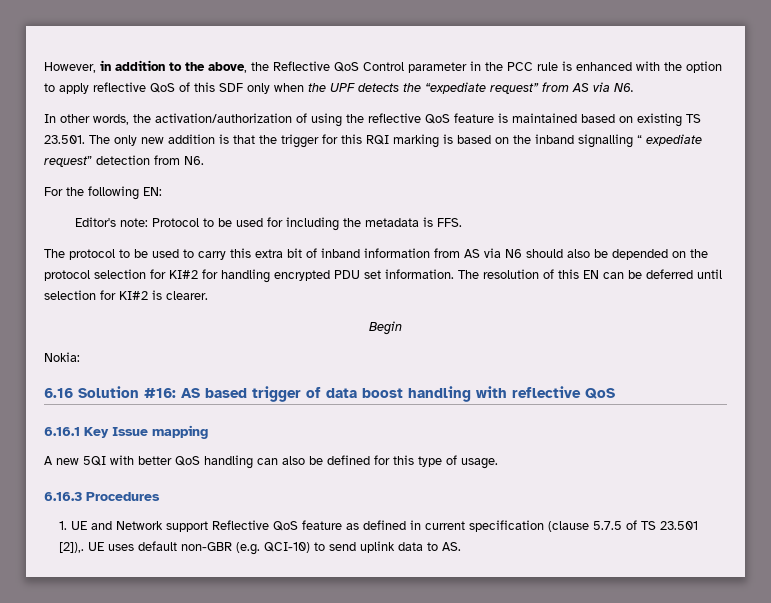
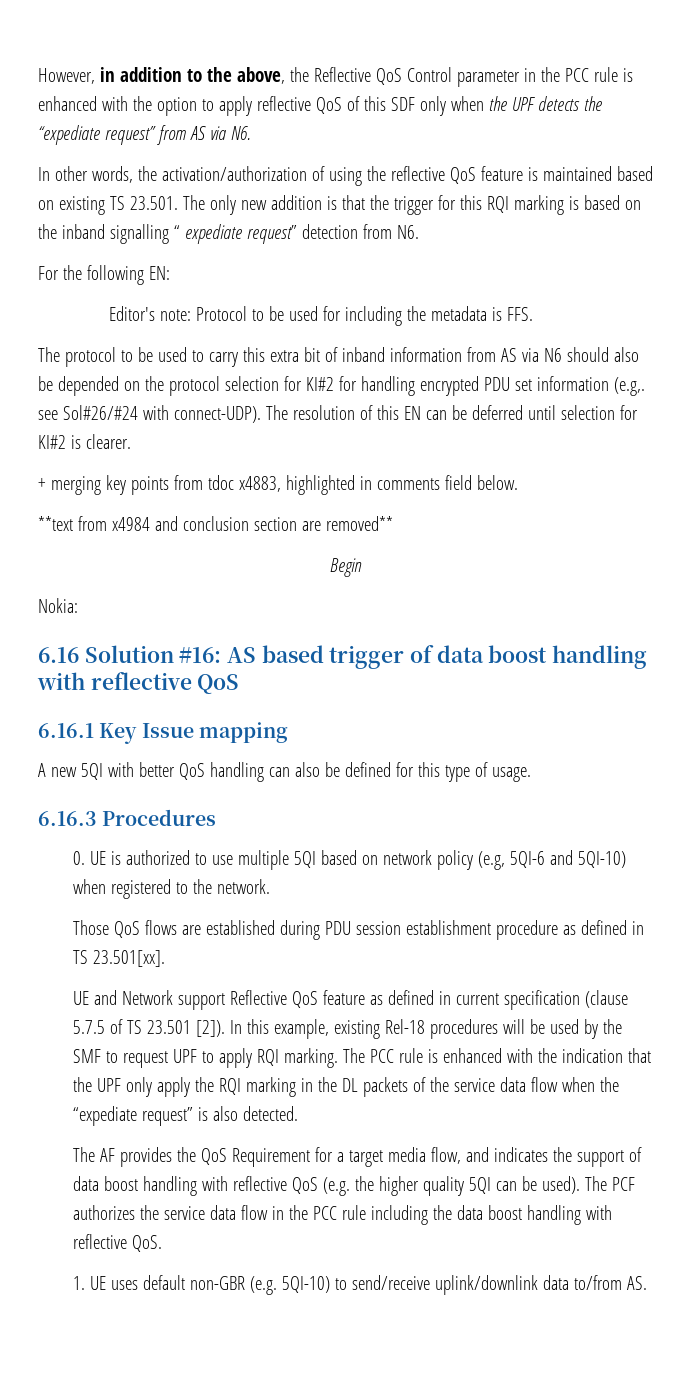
- The protocol to be used to carry this extra bit of inband information from AS via N6 should also be depended on the protocol selection for KI#2 for handling encrypted PDU set information.
+ The protocol to be used to carry this extra bit of inband information from AS via N6 should also be depended on the protocol selection for KI#2 for handling encrypted PDU set information (e.g,. see Sol#26/#24 with connect-UDP).
+ + merging key points from tdoc x4883, highlighted in comments field below.
+ **text from x4984 and conclusion section are removed**
- 1. UE and Network support Reflective QoS feature as defined in current specification (clause 5.7.5 of TS 23.501 [2]),. UE uses default non-GBR (e.g. QCI-10) to send uplink data to AS.
+ 0. UE is authorized to use multiple 5QI based on network policy (e.g, 5QI-6 and 5QI-10) when registered to the network.
+ Those QoS flows are established during PDU session establishment procedure as defined in TS 23.501[xx].
+ UE and Network support Reflective QoS feature as defined in current specification (clause 5.7.5 of TS 23.501 [2]). In this example, existing Rel-18 procedures will be used by the SMF to request UPF to apply RQI marking. The PCC rule is enhanced with the indication that the UPF only apply the RQI marking in the DL packets of the service data flow when the “expediate request” is also detected.
+ The AF provides the QoS Requirement for a target media flow, and indicates the support of data boost handling with reflective QoS (e.g. the higher quality 5QI can be used). The PCF authorizes the service data flow in the PCC rule including the data boost handling with reflective QoS.
+ 1. UE uses default non-GBR (e.g. 5QI-10) to send/receive uplink/downlink data to/from AS.

